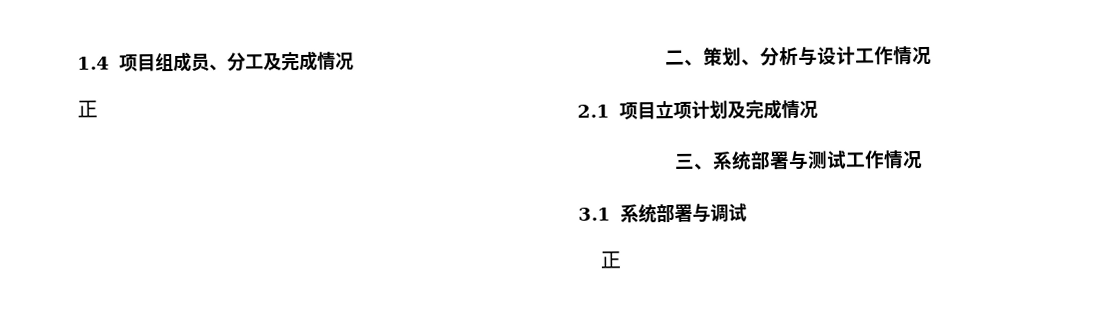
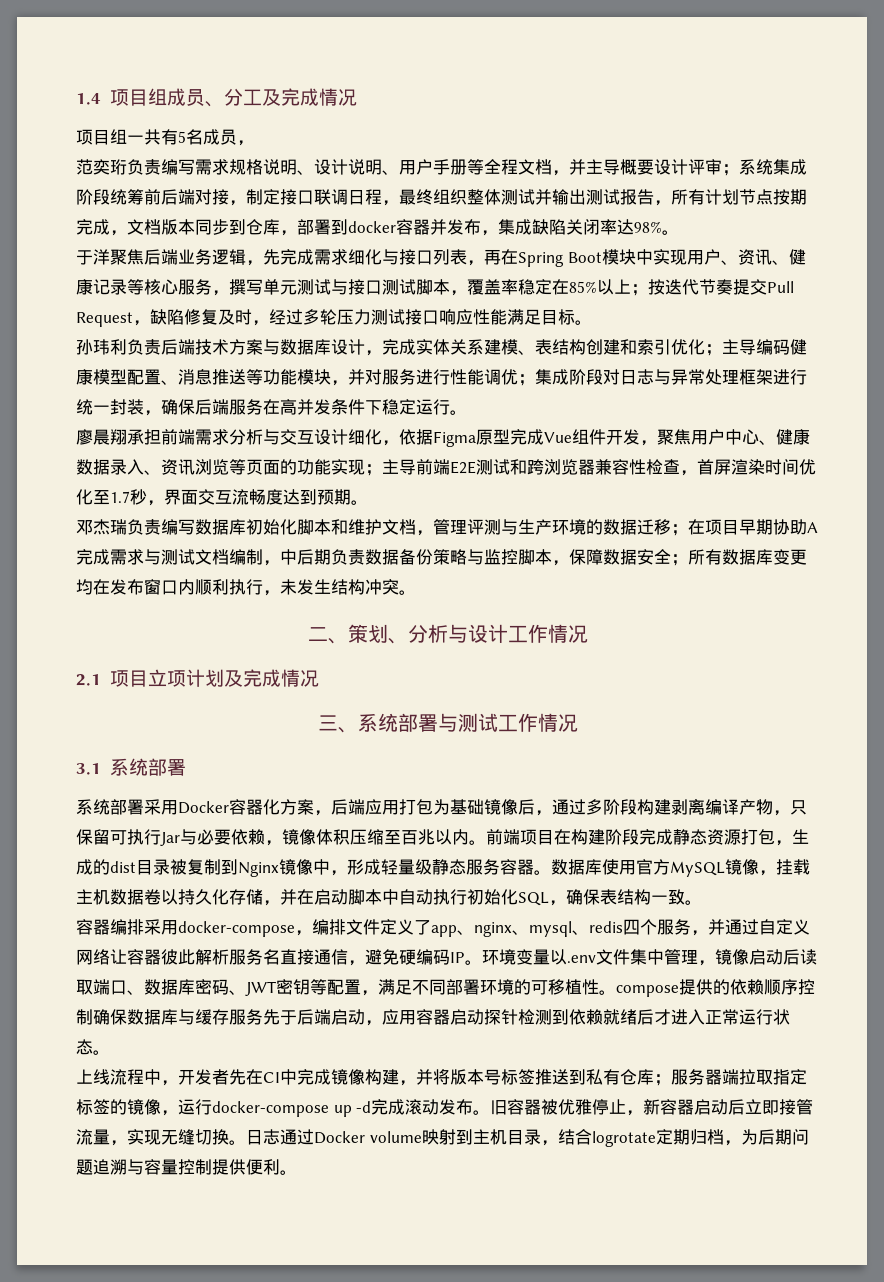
  1.4项目组成员、分工及完成情况
- 正
+ 项目组一共有5名成员，
+ 范奕珩负责编写需求规格说明、设计说明、用户手册等全程文档，并主导概要设计评审；系统集成阶段统筹前后端对接，制定接口联调日程，最终组织整体测试并输出测试报告，所有计划节点按期完成，文档版本同步到仓库，部署到docker容器并发布，集成缺陷关闭率达98%。
+ 于洋聚焦后端业务逻辑，先完成需求细化与接口列表，再在Spring Boot模块中实现用户、资讯、健康记录等核心服务，撰写单元测试与接口测试脚本，覆盖率稳定在85%以上；按迭代节奏提交Pull Request，缺陷修复及时，经过多轮压力测试接口响应性能满足目标。
+ 孙玮利负责后端技术方案与数据库设计，完成实体关系建模、表结构创建和索引优化；主导编码健康模型配置、消息推送等功能模块，并对服务进行性能调优；集成阶段对日志与异常处理框架进行统一封装，确保后端服务在高并发条件下稳定运行。
+ 廖晨翔承担前端需求分析与交互设计细化，依据Figma原型完成Vue组件开发，聚焦用户中心、健康数据录入、资讯浏览等页面的功能实现；主导前端E2E测试和跨浏览器兼容性检查，首屏渲染时间优化至1.7秒，界面交互流畅度达到预期。
+ 邓杰瑞负责编写数据库初始化脚本和维护文档，管理评测与生产环境的数据迁移；在项目早期协助A完成需求与测试文档编制，中后期负责数据备份策略与监控脚本，保障数据安全；所有数据库变更均在发布窗口内顺利执行，未发生结构冲突。
- 3.1系统部署与调试
- 正
+ 3.1系统部署
+ 系统部署采用Docker容器化方案，后端应用打包为基础镜像后，通过多阶段构建剥离编译产物，只保留可执行Jar与必要依赖，镜像体积压缩至百兆以内。前端项目在构建阶段完成静态资源打包，生成的dist目录被复制到Nginx镜像中，形成轻量级静态服务容器。数据库使用官方MySQL镜像，挂载主机数据卷以持久化存储，并在启动脚本中自动执行初始化SQL，确保表结构一致。
+ 容器编排采用docker-compose，编排文件定义了app、nginx、mysql、redis四个服务，并通过自定义网络让容器彼此解析服务名直接通信，避免硬编码IP。环境变量以.env文件集中管理，镜像启动后读取端口、数据库密码、JWT密钥等配置，满足不同部署环境的可移植性。compose提供的依赖顺序控制确保数据库与缓存服务先于后端启动，应用容器启动探针检测到依赖就绪后才进入正常运行状态。
+ 上线流程中，开发者先在CI中完成镜像构建，并将版本号标签推送到私有仓库；服务器端拉取指定标签的镜像，运行docker-compose up -d完成滚动发布。旧容器被优雅停止，新容器启动后立即接管流量，实现无缝切换。日志通过Docker volume映射到主机目录，结合logrotate定期归档，为后期问题追溯与容量控制提供便利。

